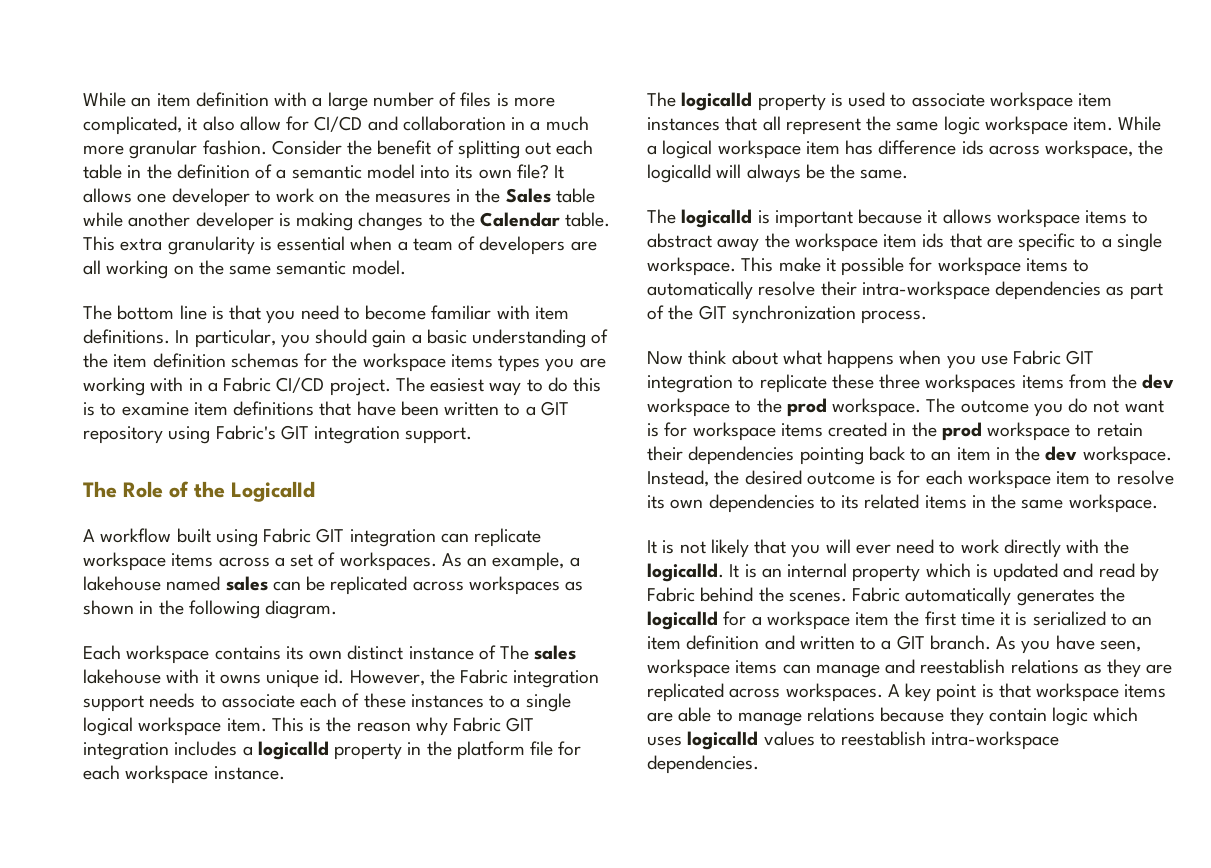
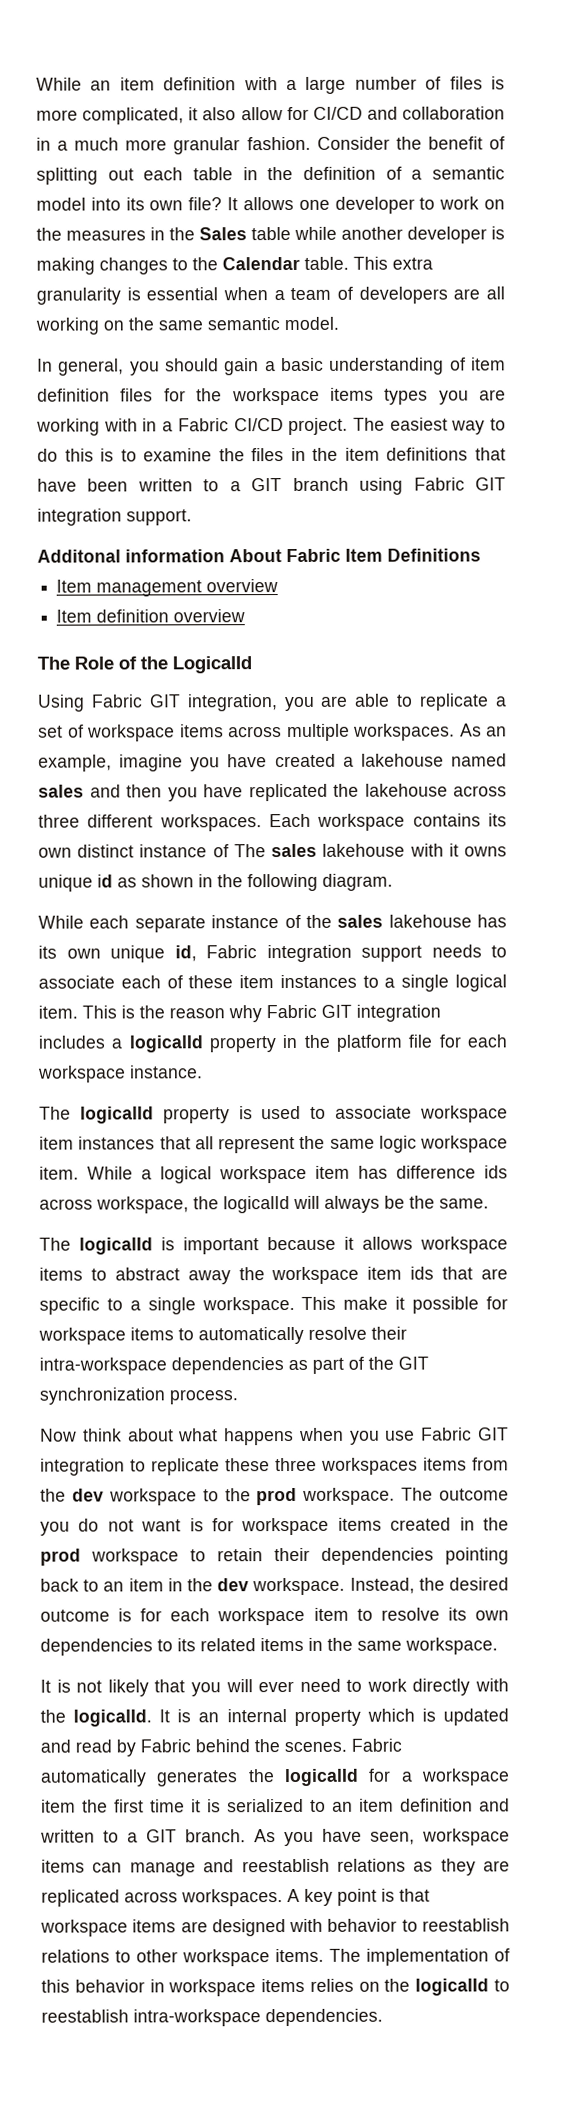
- The bottom line is that you need to become familiar with item definitions. In particular, you should gain a basic understanding of the item definition schemas for the workspace items types you are working with in a Fabric CI/CD project.
+ In general, you should gain a basic understanding of item definition files for the workspace items types you are working with in a Fabric CI/CD project.
- The easiest way to do this is to examine item definitions that have been written to a GIT repository using Fabric's GIT integration support.
+ The easiest way to do this is to examine the files in the item definitions that have been written to a GIT branch using Fabric GIT integration support.
+ Additonal information About Fabric Item Definitions
+ Item management overview
+ Item definition overview
- A workflow built using Fabric GIT integration can replicate workspace items across a set of workspaces. As an example, a lakehouse named sales can be replicated across workspaces as shown in the following diagram.
- Each workspace contains its own distinct instance of The sales lakehouse with it owns unique id. However, the Fabric integration support needs to associate each of these instances to a single logical workspace item.
+ Using Fabric GIT integration, you are able to replicate a set of workspace items across multiple workspaces. As an example, imagine you have created a lakehouse named sales and then you have replicated the lakehouse across three different workspaces. Each workspace contains its own distinct instance of The sales lakehouse with it owns unique id as shown in the following diagram.
+ While each separate instance of the sales lakehouse has its own unique id, Fabric integration support needs to associate each of these item instances to a single logical item.
- A key point is that workspace items are able to manage relations because they contain logic which uses logicalId values to reestablish intra-workspace dependencies.
+ A key point is that workspace items are designed with behavior to reestablish relations to other workspace items. The implementation of this behavior in workspace items relies on the logicalId to reestablish intra-workspace dependencies.

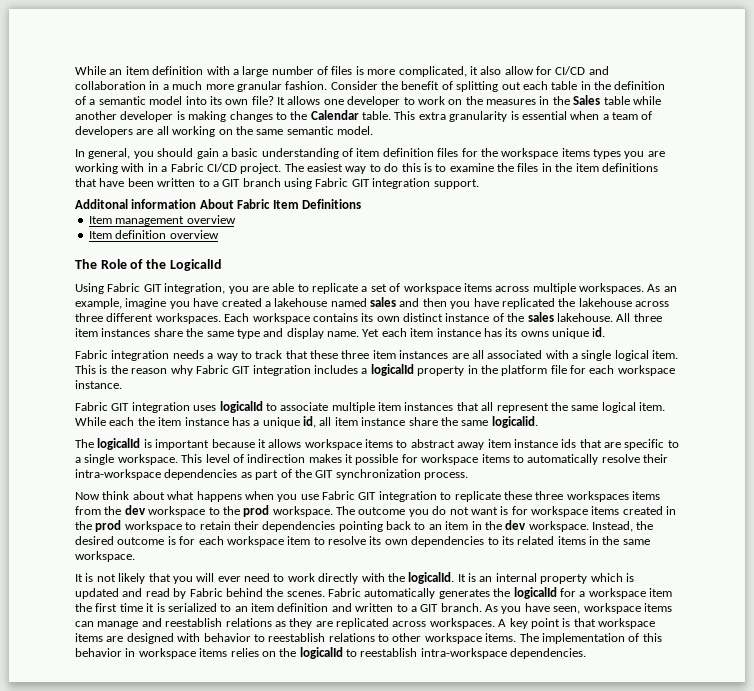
- Each workspace contains its own distinct instance of The sales lakehouse with it owns unique id as shown in the following diagram.
- While each separate instance of the sales lakehouse has its own unique id, Fabric integration support needs to associate each of these item instances to a single logical item.
+ Each workspace contains its own distinct instance of the sales lakehouse. All three item instances share the same type and display name. Yet each item instance has its owns unique id.
+ Fabric integration needs a way to track that these three item instances are all associated with a single logical item.
- The logicalId property is used to associate workspace item instances that all represent the same logic workspace item. While a logical workspace item has difference ids across workspace, the logicalId will always be the same.
+ Fabric GIT integration uses logicalId to associate multiple item instances that all represent the same logical item. While each the item instance has a unique id, all item instance share the same logicalid.
- The logicalId is important because it allows workspace items to abstract away the workspace item ids that are specific to a single workspace.
+ The logicalId is important because it allows workspace items to abstract away item instance ids that are specific to a single workspace.
- This make it possible for workspace items to automatically resolve their intra-workspace dependencies as part of the GIT synchronization process.
+ This level of indirection makes it possible for workspace items to automatically resolve their intra-workspace dependencies as part of the GIT synchronization process.

